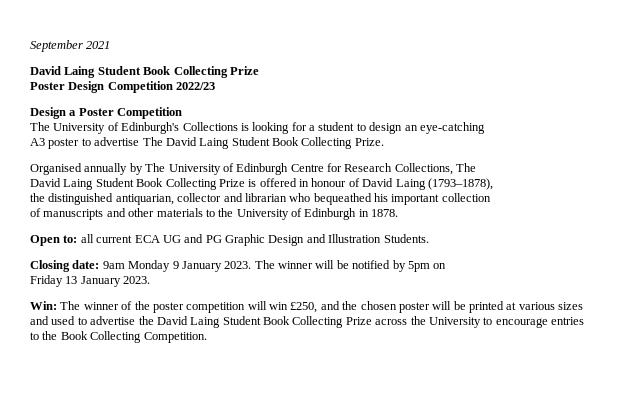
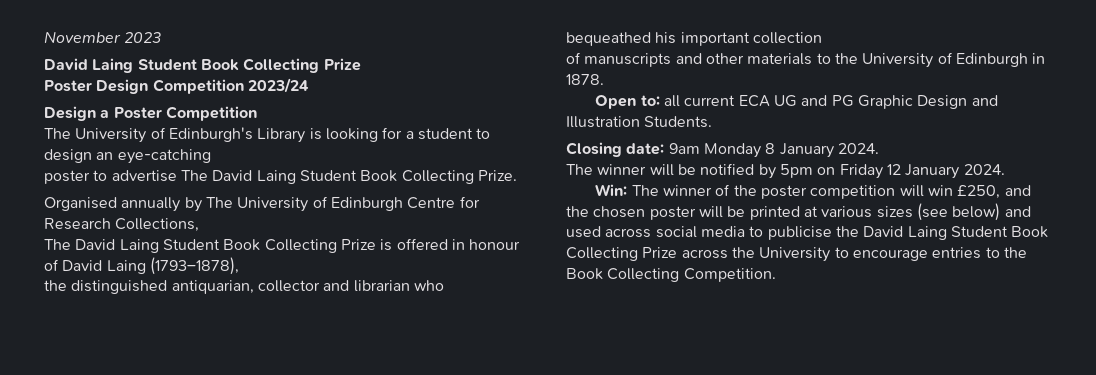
- September 2021
+ November 2023
- Poster Design Competition 2022/23
+ Poster Design Competition 2023/24
- The University of Edinburgh's Collections is looking for a student to design an eye-catching
+ The University of Edinburgh's Library is looking for a student to design an eye-catching
- A3 poster to advertise The David Laing Student Book Collecting Prize.
+ poster to advertise The David Laing Student Book Collecting Prize.
- Organised annually by The University of Edinburgh Centre for Research Collections, The
- David Laing Student Book Collecting Prize is offered in honour of David Laing (1793–1878),
+ Organised annually by The University of Edinburgh Centre for Research Collections,
+ The David Laing Student Book Collecting Prize is offered in honour of David Laing (1793–1878),
- Closing date: 9am Monday 9 January 2023. The winner will be notified by 5pm on
- Friday 13 January 2023.
+ Closing date: 9am Monday 8 January 2024.
+ The winner will be notified by 5pm on Friday 12 January 2024.
- Win: The winner of the poster competition will win £250, and the chosen poster will be printed at various sizes and used to advertise the David Laing Student Book Collecting Prize across the University to encourage entries to the Book Collecting Competition.
+ Win: The winner of the poster competition will win £250, and the chosen poster will be printed at various sizes (see below) and used across social media to publicise the David Laing Student Book Collecting Prize across the University to encourage entries to the Book Collecting Competition.

